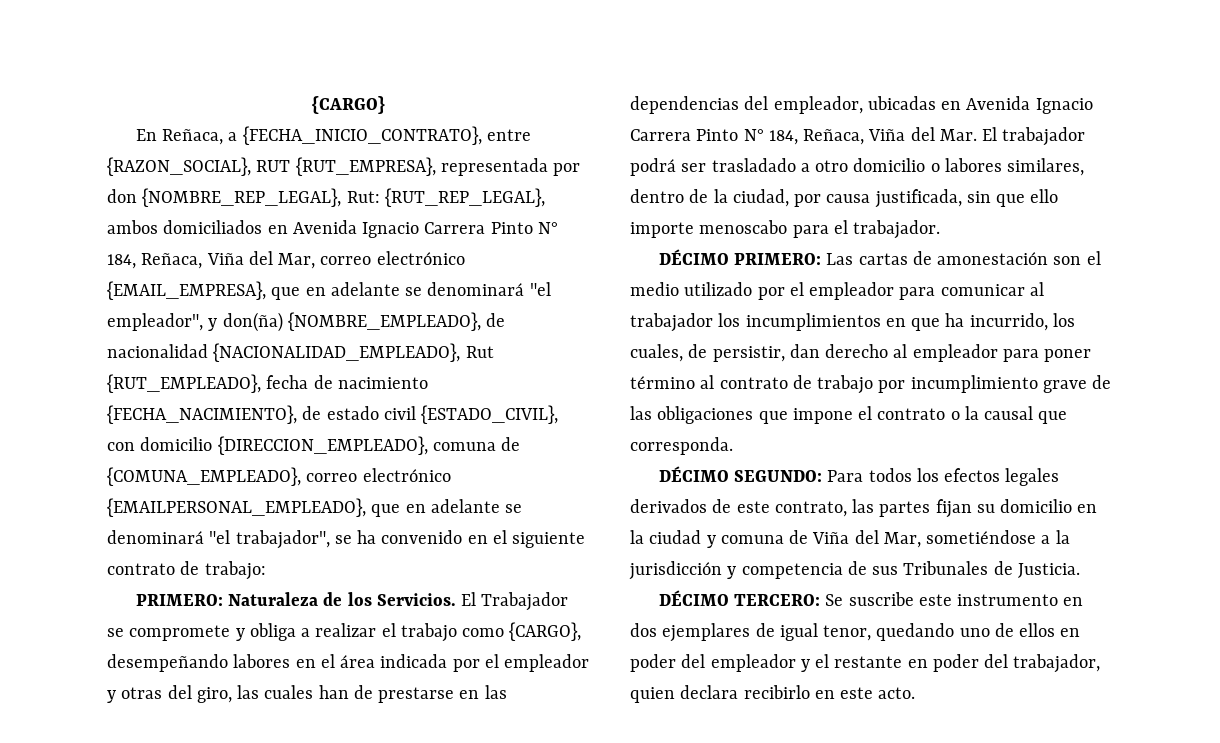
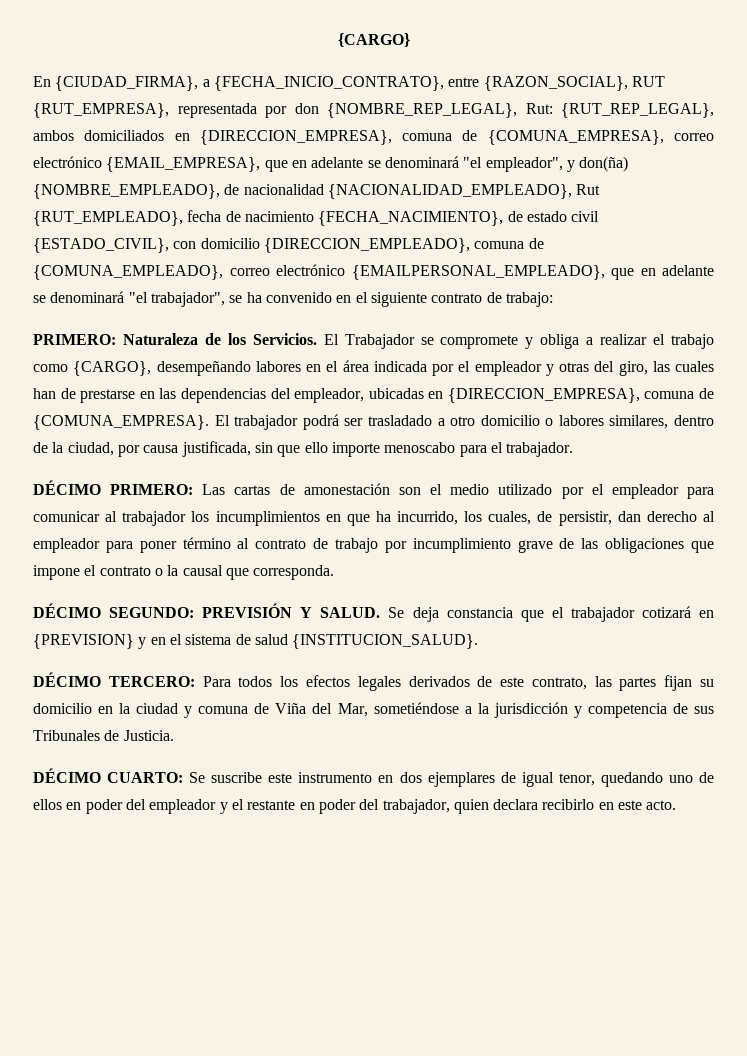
- En Reñaca, a {FECHA_INICIO_CONTRATO}, entre {RAZON_SOCIAL}, RUT {RUT_EMPRESA}, representada por don {NOMBRE_REP_LEGAL}, Rut:
+ En {CIUDAD_FIRMA}, a {FECHA_INICIO_CONTRATO}, entre {RAZON_SOCIAL}, RUT {RUT_EMPRESA}, representada por don {NOMBRE_REP_LEGAL}, Rut:
- {RUT_REP_LEGAL}, ambos domiciliados en Avenida Ignacio Carrera Pinto N° 184, Reñaca, Viña del Mar, correo electrónico {EMAIL_EMPRESA}, que en adelante se denominará "el empleador", y don(ña) {NOMBRE_EMPLEADO}, de nacionalidad {NACIONALIDAD_EMPLEADO}, Rut {RUT_EMPLEADO}, fecha de nacimiento {FECHA_NACIMIENTO}, de estado civil {ESTADO_CIVIL}, con domicilio {DIRECCION_EMPLEADO}, comuna de {COMUNA_EMPLEADO}, correo electrónico {EMAILPERSONAL_EMPLEADO}, que en adelante se denominará "el trabajador", se ha convenido en el siguiente contrato de trabajo:
+ {RUT_REP_LEGAL}, ambos domiciliados en {DIRECCION_EMPRESA}, comuna de {COMUNA_EMPRESA}, correo electrónico {EMAIL_EMPRESA}, que en adelante se denominará "el empleador", y don(ña) {NOMBRE_EMPLEADO}, de nacionalidad {NACIONALIDAD_EMPLEADO}, Rut {RUT_EMPLEADO}, fecha de nacimiento {FECHA_NACIMIENTO}, de estado civil {ESTADO_CIVIL}, con domicilio {DIRECCION_EMPLEADO}, comuna de {COMUNA_EMPLEADO}, correo electrónico {EMAILPERSONAL_EMPLEADO}, que en adelante se denominará "el trabajador", se ha convenido en el siguiente contrato de trabajo:
- El Trabajador se compromete y obliga a realizar el trabajo como {CARGO}, desempeñando labores en el área indicada por el empleador y otras del giro, las cuales han de prestarse en las dependencias del empleador, ubicadas en Avenida Ignacio Carrera Pinto N° 184, Reñaca, Viña del Mar. El trabajador podrá ser trasladado a otro domicilio o labores similares, dentro de la ciudad, por causa justificada, sin que ello importe menoscabo para el trabajador.
+ El Trabajador se compromete y obliga a realizar el trabajo como {CARGO}, desempeñando labores en el área indicada por el empleador y otras del giro, las cuales han de prestarse en las dependencias del empleador, ubicadas en {DIRECCION_EMPRESA}, comuna de {COMUNA_EMPRESA}. El trabajador podrá ser trasladado a otro domicilio o labores similares, dentro de la ciudad, por causa justificada, sin que ello importe menoscabo para el trabajador.
- DÉCIMO SEGUNDO: Para todos los efectos legales derivados de este contrato, las partes fijan su domicilio en la ciudad y comuna de Viña del Mar, sometiéndose a la jurisdicción y competencia de sus Tribunales de Justicia.
+ DÉCIMO SEGUNDO: PREVISIÓN Y SALUD. Se deja constancia que el trabajador cotizará en {PREVISION} y en el sistema de salud {INSTITUCION_SALUD}.
+ DÉCIMO TERCERO: Para todos los efectos legales derivados de este contrato, las partes fijan su domicilio en la ciudad y comuna de Viña del Mar, sometiéndose a la jurisdicción y competencia de sus Tribunales de Justicia.
- DÉCIMO TERCERO: Se suscribe este instrumento en dos ejemplares de igual tenor, quedando uno de ellos en poder del empleador y el restante en poder del trabajador, quien declara recibirlo en este acto.
+ DÉCIMO CUARTO: Se suscribe este instrumento en dos ejemplares de igual tenor, quedando uno de ellos en poder del empleador y el restante en poder del trabajador, quien declara recibirlo en este acto.

